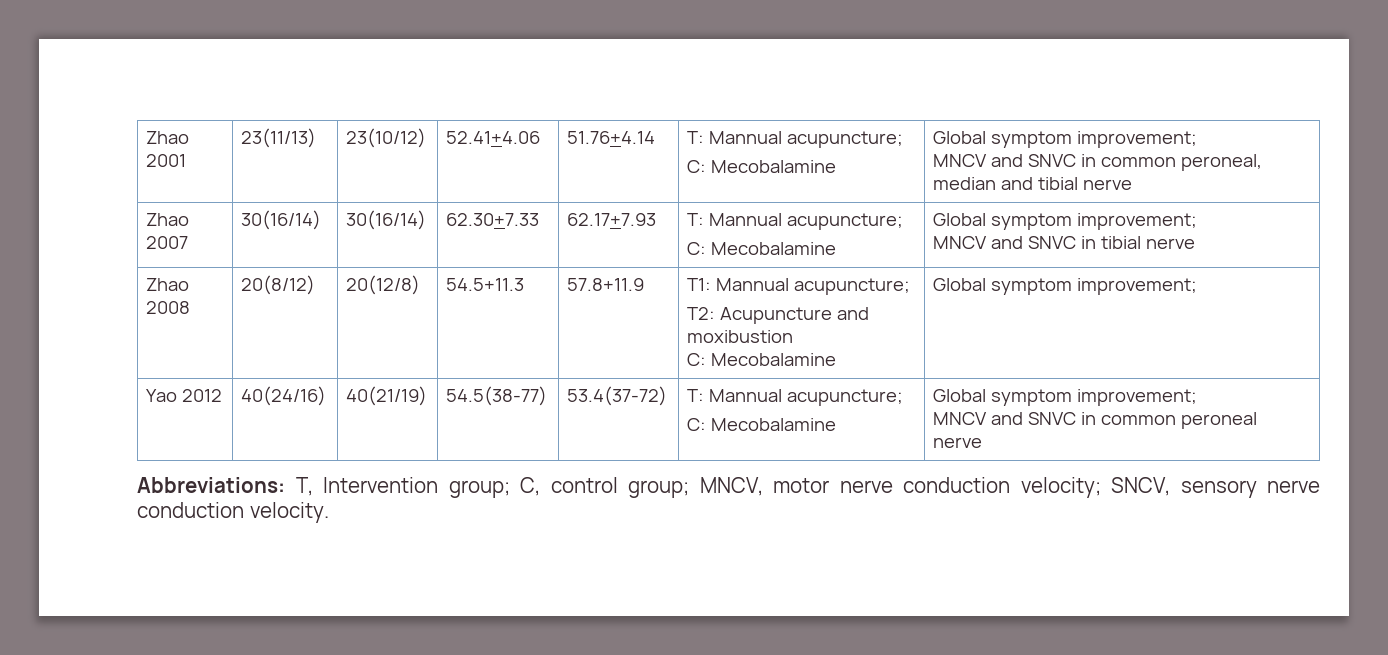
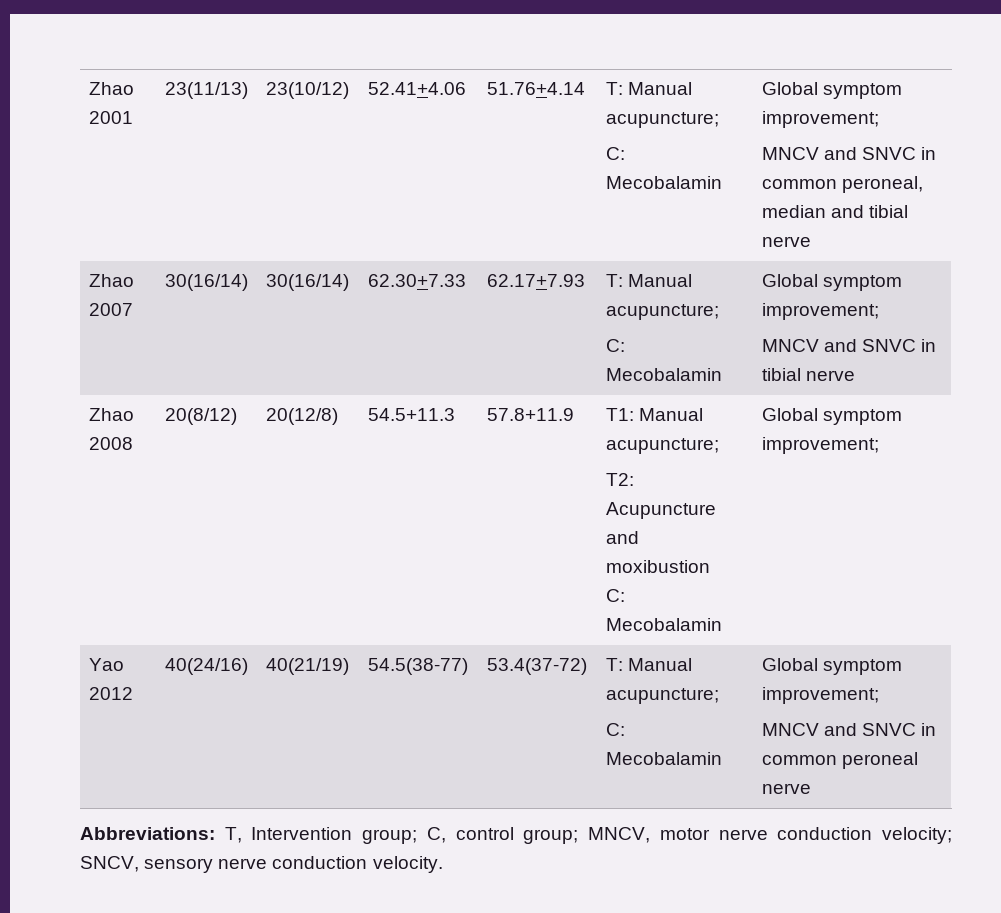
- Zhao 2001 | 23(11/13) | 23(10/12) | 52.41+4.06 | 51.76+4.14 | T: Mannual acupuncture;
- C: Mecobalamine | Global symptom improvement;
+ Zhao 2001 | 23(11/13) | 23(10/12) | 52.41+4.06 | 51.76+4.14 | T: Manual acupuncture;
+ C: Mecobalamin | Global symptom improvement;
- Zhao 2007 | 30(16/14) | 30(16/14) | 62.30+7.33 | 62.17+7.93 | T: Mannual acupuncture;
- C: Mecobalamine | Global symptom improvement;
+ Zhao 2007 | 30(16/14) | 30(16/14) | 62.30+7.33 | 62.17+7.93 | T: Manual acupuncture;
+ C: Mecobalamin | Global symptom improvement;
- Zhao 2008 | 20(8/12) | 20(12/8) | 54.5+11.3 | 57.8+11.9 | T1: Mannual acupuncture;
+ Zhao 2008 | 20(8/12) | 20(12/8) | 54.5+11.3 | 57.8+11.9 | T1: Manual acupuncture;
  T2: Acupuncture and moxibustion
- C: Mecobalamine | Global symptom improvement;
+ C: Mecobalamin | Global symptom improvement;
- Yao 2012 | 40(24/16) | 40(21/19) | 54.5(38-77) | 53.4(37-72) | T: Mannual acupuncture;
- C: Mecobalamine | Global symptom improvement;
+ Yao 2012 | 40(24/16) | 40(21/19) | 54.5(38-77) | 53.4(37-72) | T: Manual acupuncture;
+ C: Mecobalamin | Global symptom improvement;

